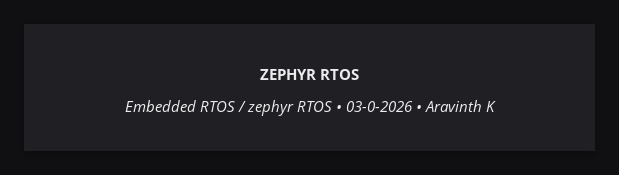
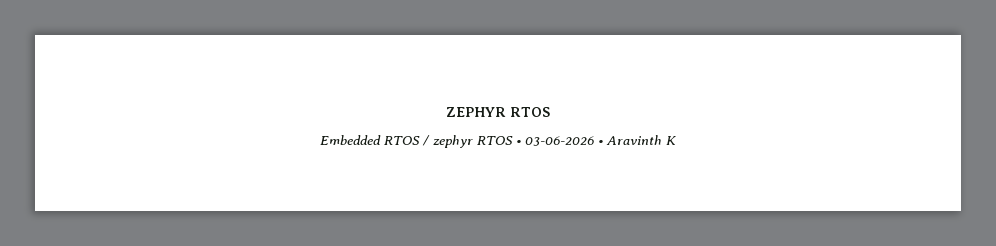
- Embedded RTOS / zephyr RTOS • 03-0-2026 • Aravinth K
+ Embedded RTOS / zephyr RTOS • 03-06-2026 • Aravinth K

